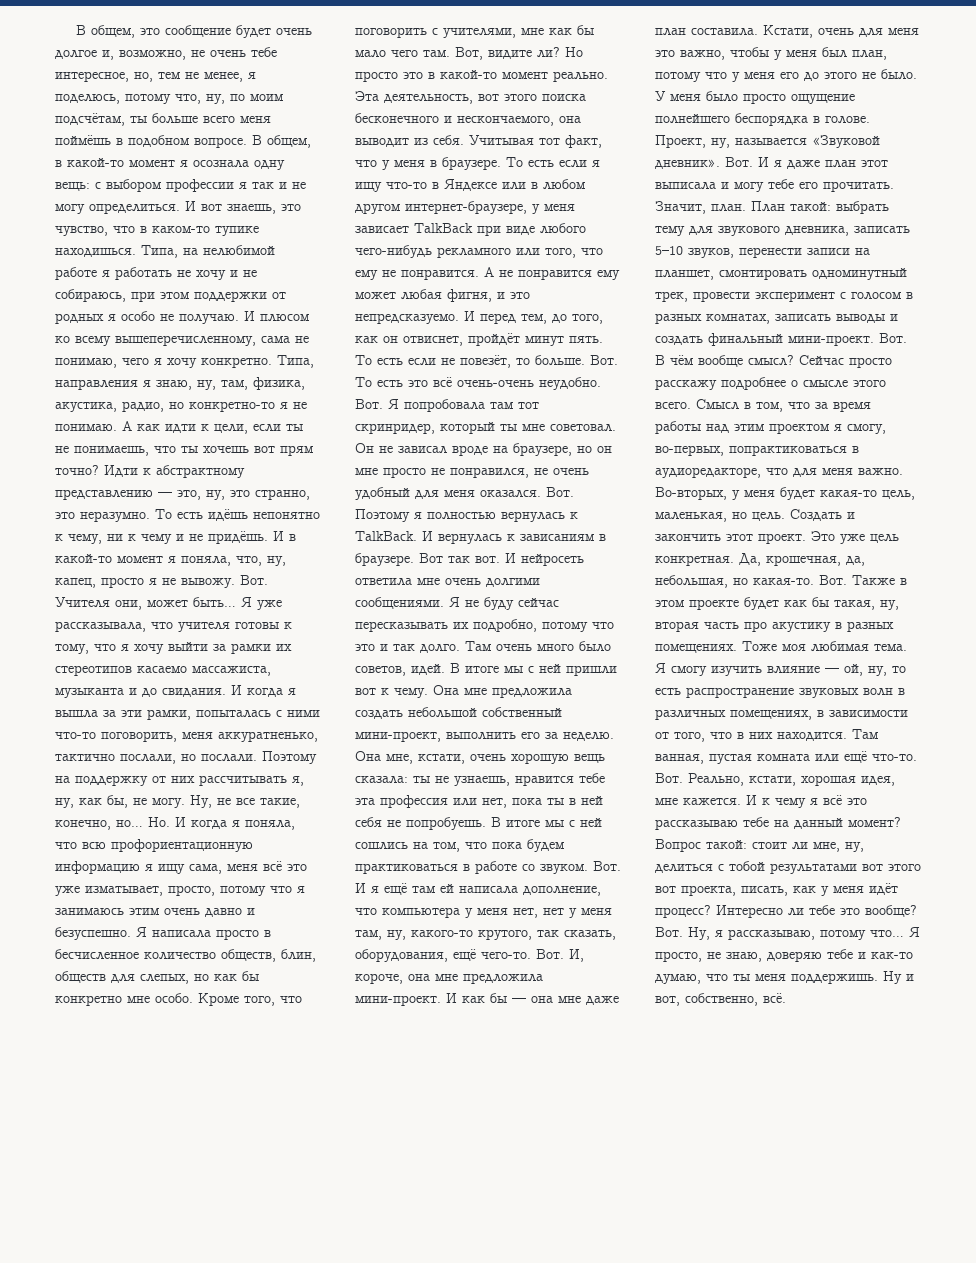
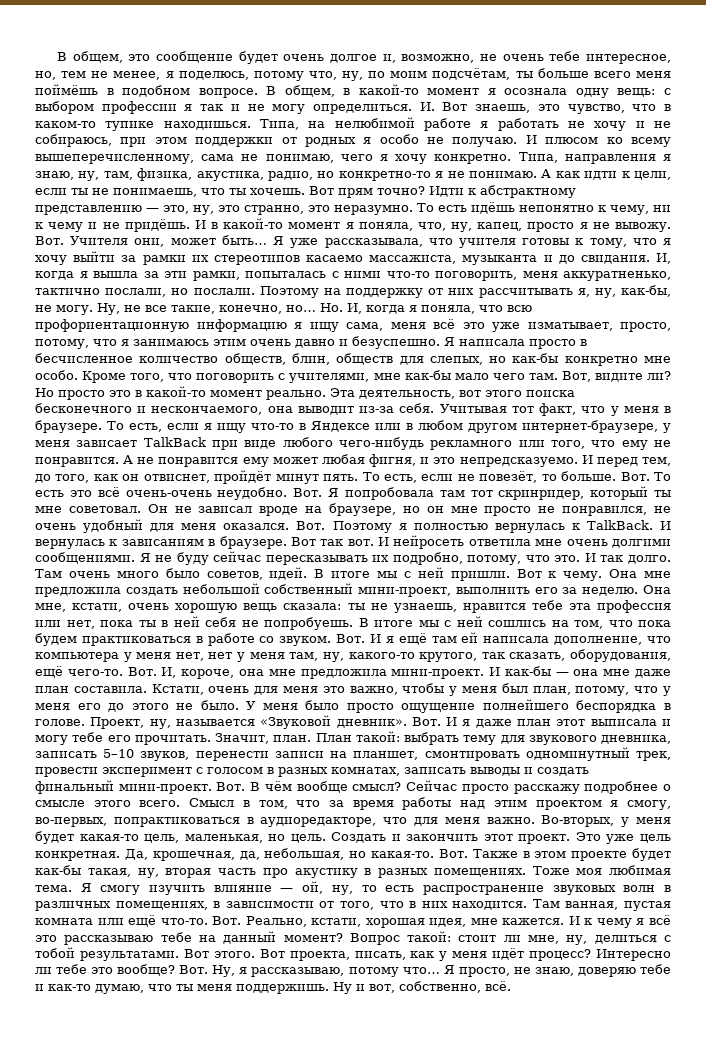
- И вот знаешь, это чувство, что в каком-то тупике находишься.
+ И. Вот знаешь, это чувство, что в каком-то тупике находишься.
- А как идти к цели, если ты не понимаешь, что ты хочешь вот прям точно?
+ А как идти к цели, если ты не понимаешь, что ты хочешь. Вот прям точно?
- И когда я вышла за эти рамки, попыталась с ними что-то поговорить, меня аккуратненько, тактично послали, но послали.
+ И, когда я вышла за эти рамки, попыталась с ними что-то поговорить, меня аккуратненько, тактично послали, но послали.
- Поэтому на поддержку от них рассчитывать я, ну, как бы, не могу.
+ Поэтому на поддержку от них рассчитывать я, ну, как-бы, не могу.
- Но. И когда я поняла, что всю профориентационную информацию я ищу сама, меня всё это уже изматывает, просто, потому что я занимаюсь этим очень давно и безуспешно.
+ Но. И, когда я поняла, что всю профориентационную информацию я ищу сама, меня всё это уже изматывает, просто, потому, что я занимаюсь этим очень давно и безуспешно.
- Я написала просто в бесчисленное количество обществ, блин, обществ для слепых, но как бы конкретно мне особо.
+ Я написала просто в бесчисленное количество обществ, блин, обществ для слепых, но как-бы конкретно мне особо.
- Кроме того, что поговорить с учителями, мне как бы мало чего там.
+ Кроме того, что поговорить с учителями, мне как-бы мало чего там.
- Эта деятельность, вот этого поиска бесконечного и нескончаемого, она выводит из себя.
+ Эта деятельность, вот этого поиска бесконечного и нескончаемого, она выводит из-за себя.
- То есть если я ищу что-то в Яндексе или в любом другом интернет-браузере, у меня зависает TalkBack при виде любого чего-нибудь рекламного или того, что ему не понравится.
+ То есть, если я ищу что-то в Яндексе или в любом другом интернет-браузере, у меня зависает TalkBack при виде любого чего-нибудь рекламного или того, что ему не понравится.
- То есть если не повезёт, то больше.
+ То есть, если не повезёт, то больше.
- Я не буду сейчас пересказывать их подробно, потому что это и так долго.
+ Я не буду сейчас пересказывать их подробно, потому, что это. И так долго.
- В итоге мы с ней пришли вот к чему.
+ В итоге мы с ней пришли. Вот к чему.
- И как бы — она мне даже план составила.
+ И как-бы — она мне даже план составила.
- Кстати, очень для меня это важно, чтобы у меня был план, потому что у меня его до этого не было.
+ Кстати, очень для меня это важно, чтобы у меня был план, потому, что у меня его до этого не было.
- Вот. Также в этом проекте будет как бы такая, ну, вторая часть про акустику в разных помещениях.
+ Вот. Также в этом проекте будет как-бы такая, ну, вторая часть про акустику в разных помещениях.
- Вопрос такой: стоит ли мне, ну, делиться с тобой результатами вот этого вот проекта, писать, как у меня идёт процесс?
+ Вопрос такой: стоит ли мне, ну, делиться с тобой результатами. Вот этого. Вот проекта, писать, как у меня идёт процесс?

